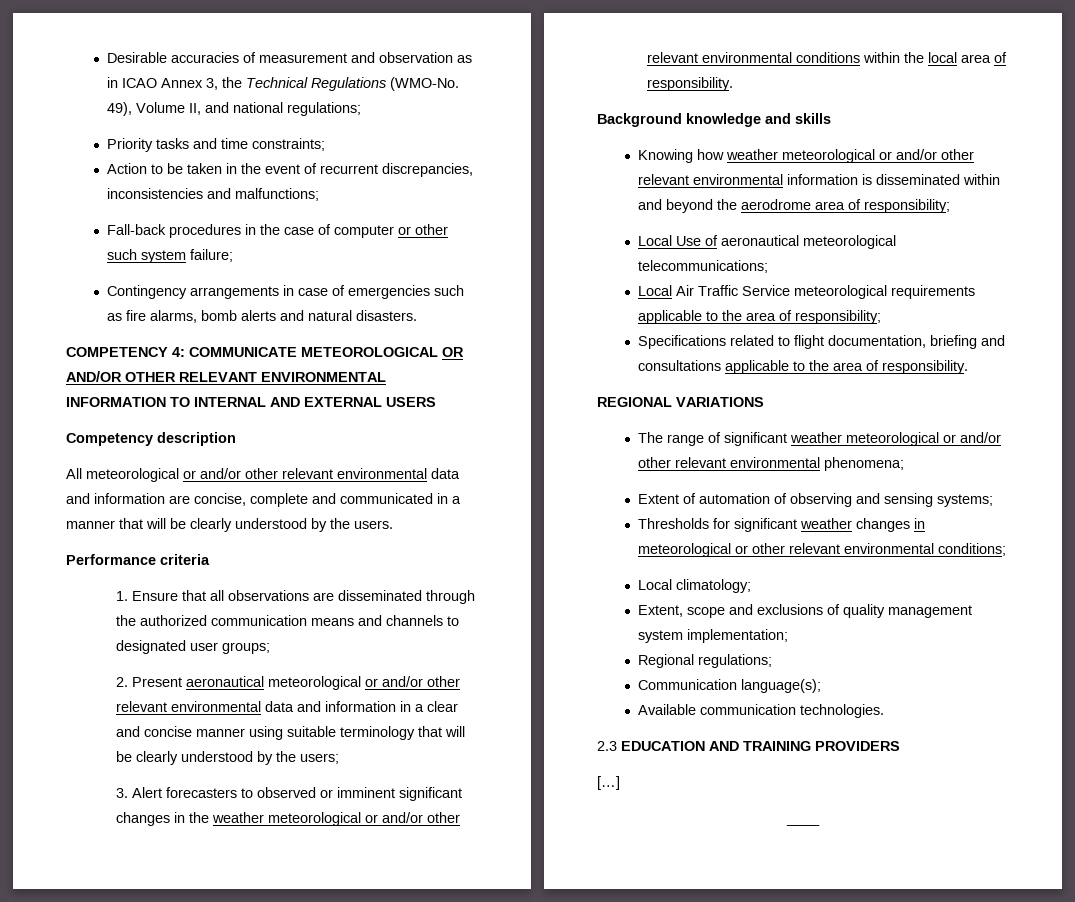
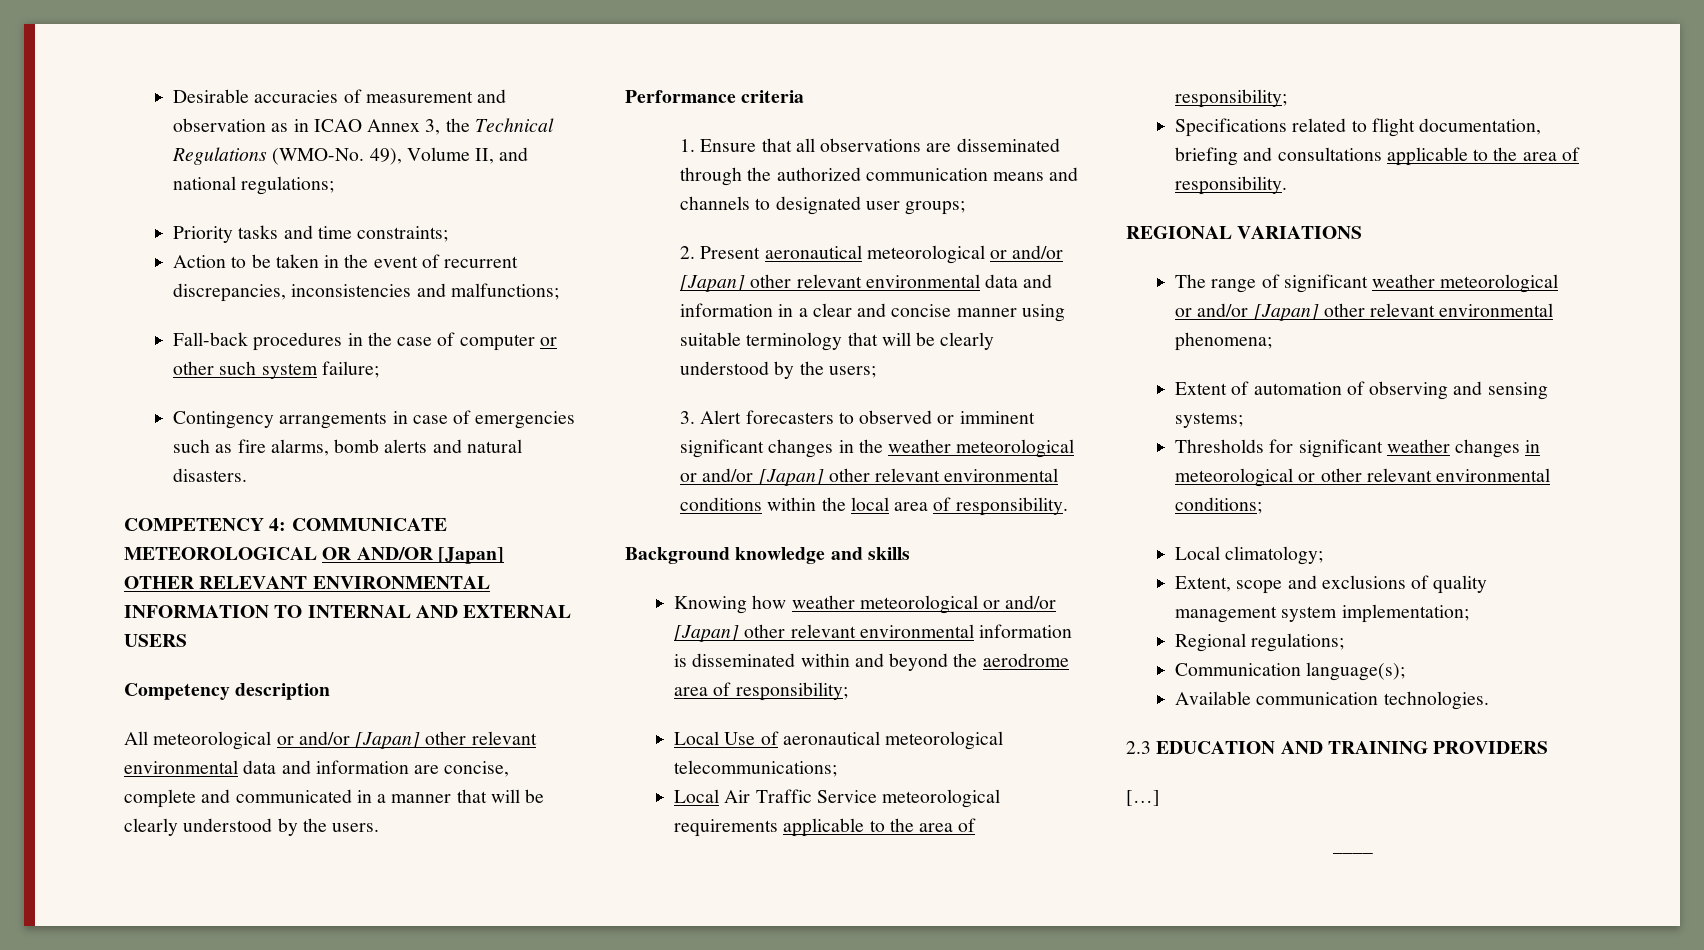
- COMPETENCY 4: COMMUNICATE METEOROLOGICAL OR AND/OR OTHER RELEVANT ENVIRONMENTAL INFORMATION TO INTERNAL AND EXTERNAL USERS
+ COMPETENCY 4: COMMUNICATE METEOROLOGICAL OR AND/OR [Japan] OTHER RELEVANT ENVIRONMENTAL INFORMATION TO INTERNAL AND EXTERNAL USERS
- All meteorological or and/or other relevant environmental data and information are concise, complete and communicated in a manner that will be clearly understood by the users.
+ All meteorological or and/or [Japan] other relevant environmental data and information are concise, complete and communicated in a manner that will be clearly understood by the users.
- 2. Present aeronautical meteorological or and/or other relevant environmental data and information in a clear and concise manner using suitable terminology that will be clearly understood by the users;
+ 2. Present aeronautical meteorological or and/or [Japan] other relevant environmental data and information in a clear and concise manner using suitable terminology that will be clearly understood by the users;
- 3. Alert forecasters to observed or imminent significant changes in the weather meteorological or and/or other relevant environmental conditions within the local area of responsibility.
+ 3. Alert forecasters to observed or imminent significant changes in the weather meteorological or and/or [Japan] other relevant environmental conditions within the local area of responsibility.
- Knowing how weather meteorological or and/or other relevant environmental information is disseminated within and beyond the aerodrome area of responsibility;
+ Knowing how weather meteorological or and/or [Japan] other relevant environmental information is disseminated within and beyond the aerodrome area of responsibility;
- The range of significant weather meteorological or and/or other relevant environmental phenomena;
+ The range of significant weather meteorological or and/or [Japan] other relevant environmental phenomena;

